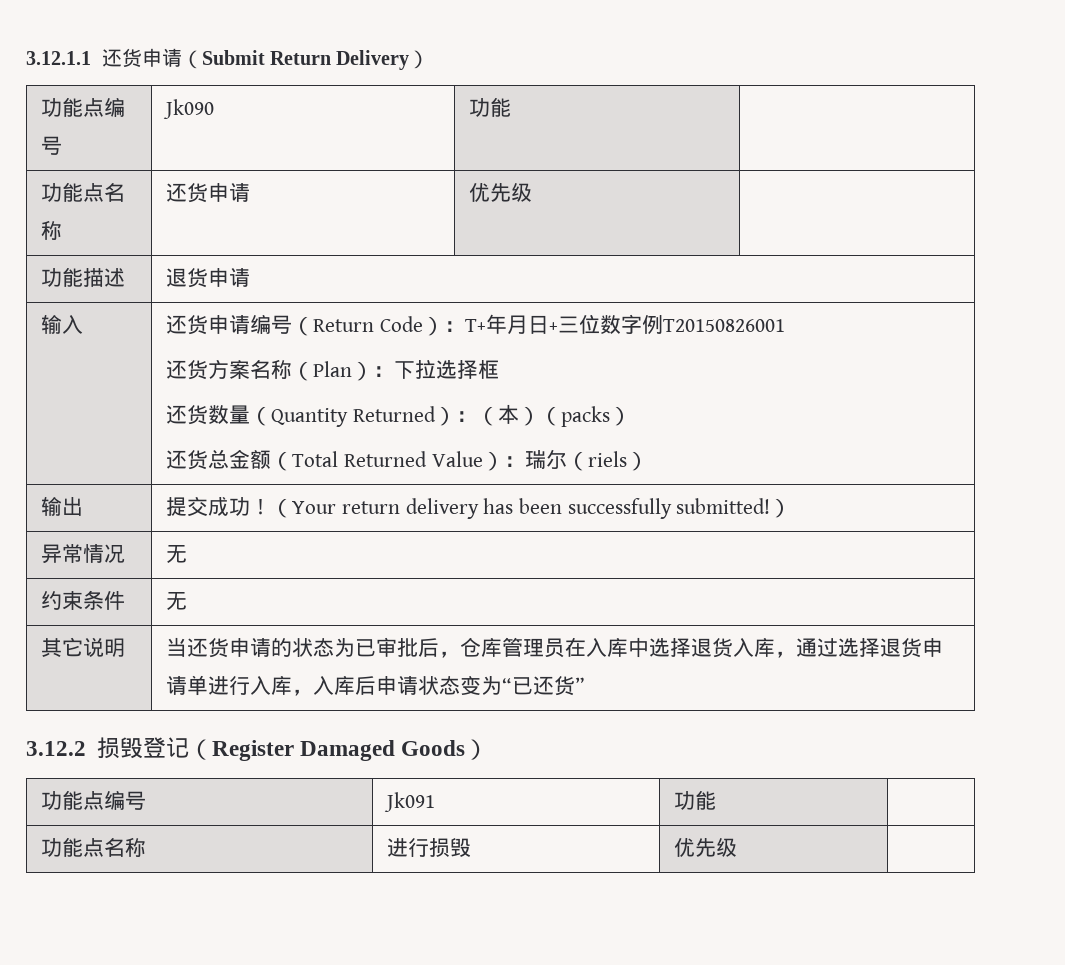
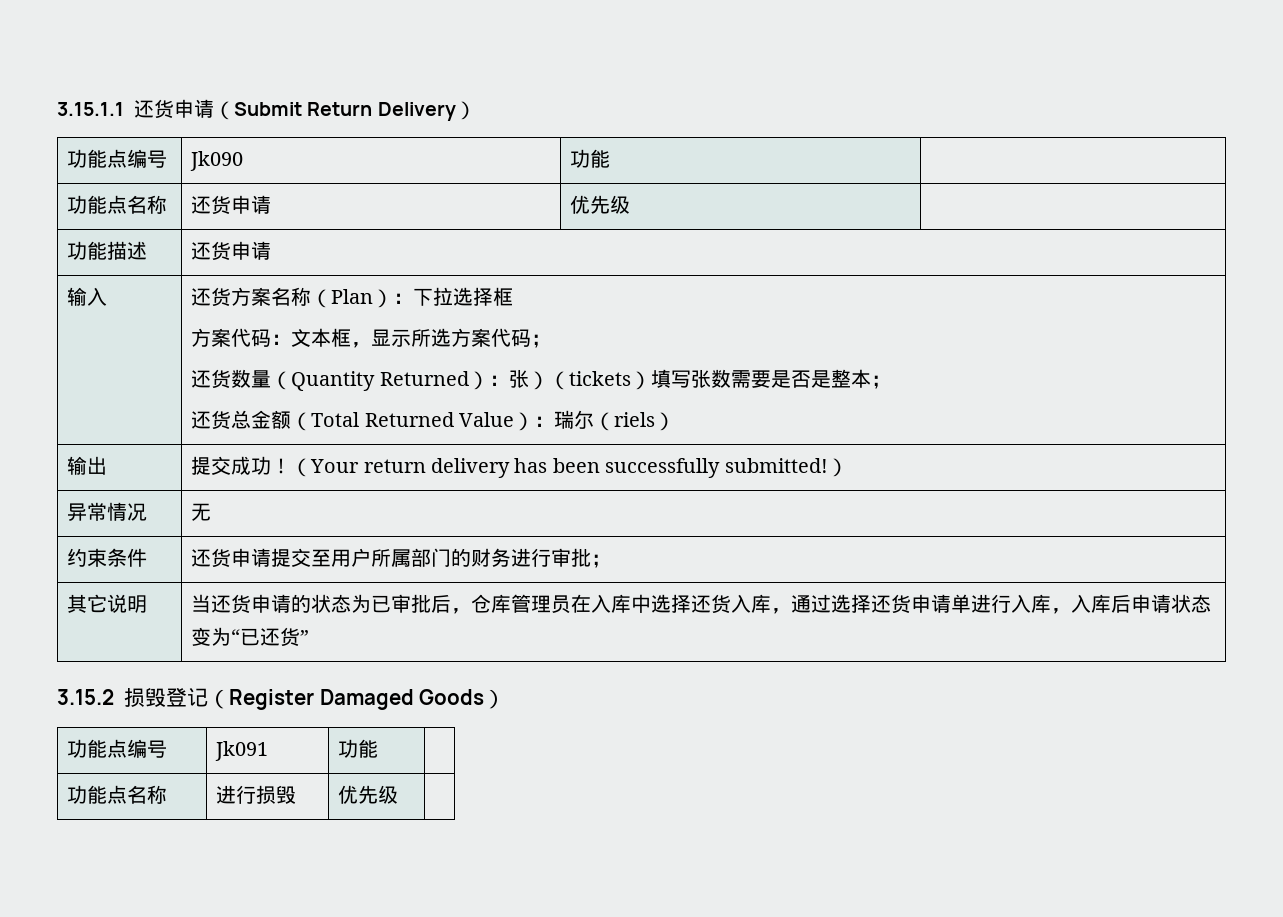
- 3.12.1.1还货申请（Submit Return Delivery）
+ 3.15.1.1还货申请（Submit Return Delivery）
- 功能描述 | 退货申请
+ 功能描述 | 还货申请
- 还货申请编号（Return Code）：T+年月日+三位数字例T20150826001
+ 方案代码：文本框，显示所选方案代码；
- 还货数量（Quantity Returned）：（本）（packs）
+ 还货数量（Quantity Returned）：张）（tickets）填写张数需要是否是整本；
- 约束条件 | 无
+ 约束条件 | 还货申请提交至用户所属部门的财务进行审批；
- 其它说明 | 当还货申请的状态为已审批后，仓库管理员在入库中选择退货入库，通过选择退货申请单进行入库，入库后申请状态变为“已还货”
+ 其它说明 | 当还货申请的状态为已审批后，仓库管理员在入库中选择还货入库，通过选择还货申请单进行入库，入库后申请状态变为“已还货”
- 3.12.2损毁登记（Register Damaged Goods）
+ 3.15.2损毁登记（Register Damaged Goods）

